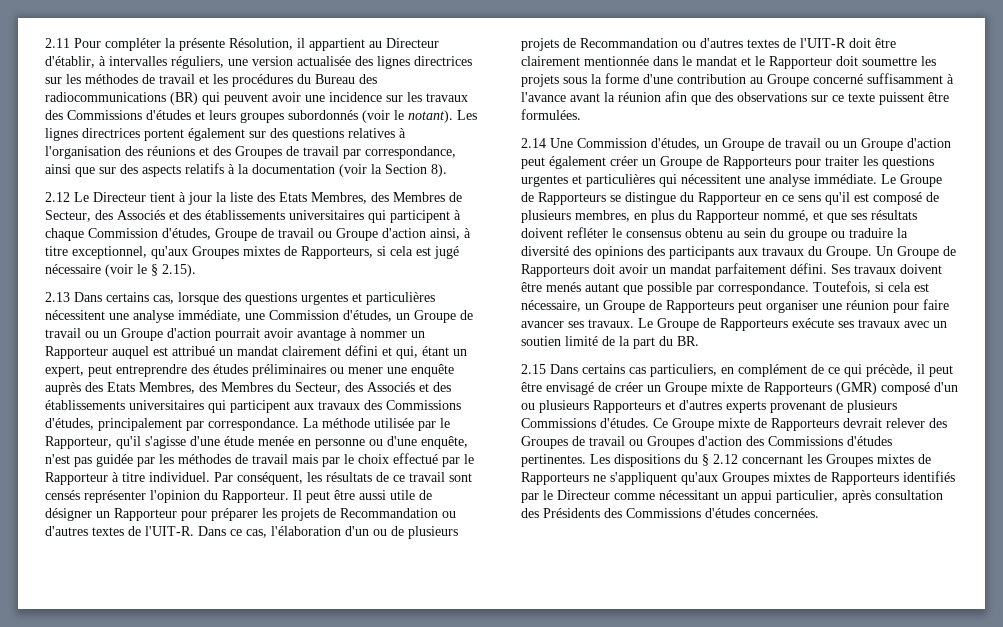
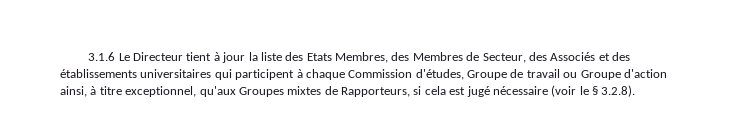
- 2.11 Pour compléter la présente Résolution, il appartient au Directeur d'établir, à intervalles réguliers, une version actualisée des lignes directrices sur les méthodes de travail et les procédures du Bureau des radiocommunications (BR) qui peuvent avoir une incidence sur les travaux des Commissions d'études et leurs groupes subordonnés (voir le notant). Les lignes directrices portent également sur des questions relatives à l'organisation des réunions et des Groupes de travail par correspondance, ainsi que sur des aspects relatifs à la documentation (voir la Section 8).
- 2.12 Le Directeur tient à jour la liste des Etats Membres, des Membres de Secteur, des Associés et des établissements universitaires qui participent à chaque Commission d'études, Groupe de travail ou Groupe d'action ainsi, à titre exceptionnel, qu'aux Groupes mixtes de Rapporteurs, si cela est jugé nécessaire (voir le § 2.15).
- 2.13 Dans certains cas, lorsque des questions urgentes et particulières nécessitent une analyse immédiate, une Commission d'études, un Groupe de travail ou un Groupe d'action pourrait avoir avantage à nommer un Rapporteur auquel est attribué un mandat clairement défini et qui, étant un expert, peut entreprendre des études préliminaires ou mener une enquête auprès des Etats Membres, des Membres du Secteur, des Associés et des établissements universitaires qui participent aux travaux des Commissions d'études, principalement par correspondance. La méthode utilisée par le Rapporteur, qu'il s'agisse d'une étude menée en personne ou d'une enquête, n'est pas guidée par les méthodes de travail mais par le choix effectué par le Rapporteur à titre individuel. Par conséquent, les résultats de ce travail sont censés représenter l'opinion du Rapporteur. Il peut être aussi utile de désigner un Rapporteur pour préparer les projets de Recommandation ou d'autres textes de l'UIT-R. Dans ce cas, l'élaboration d'un ou de plusieurs projets de Recommandation ou d'autres textes de l'UIT-R doit être clairement mentionnée dans le mandat et le Rapporteur doit soumettre les projets sous la forme d'une contribution au Groupe concerné suffisamment à l'avance avant la réunion afin que des observations sur ce texte puissent être formulées.
- 2.14 Une Commission d'études, un Groupe de travail ou un Groupe d'action peut également créer un Groupe de Rapporteurs pour traiter les questions urgentes et particulières qui nécessitent une analyse immédiate. Le Groupe de Rapporteurs se distingue du Rapporteur en ce sens qu'il est composé de plusieurs membres, en plus du Rapporteur nommé, et que ses résultats doivent refléter le consensus obtenu au sein du groupe ou traduire la diversité des opinions des participants aux travaux du Groupe. Un Groupe de Rapporteurs doit avoir un mandat parfaitement défini. Ses travaux doivent être menés autant que possible par correspondance. Toutefois, si cela est nécessaire, un Groupe de Rapporteurs peut organiser une réunion pour faire avancer ses travaux. Le Groupe de Rapporteurs exécute ses travaux avec un soutien limité de la part du BR.
- 2.15 Dans certains cas particuliers, en complément de ce qui précède, il peut être envisagé de créer un Groupe mixte de Rapporteurs (GMR) composé d'un ou plusieurs Rapporteurs et d'autres experts provenant de plusieurs Commissions d'études. Ce Groupe mixte de Rapporteurs devrait relever des Groupes de travail ou Groupes d'action des Commissions d'études pertinentes. Les dispositions du § 2.12 concernant les Groupes mixtes de Rapporteurs ne s'appliquent qu'aux Groupes mixtes de Rapporteurs identifiés par le Directeur comme nécessitant un appui particulier, après consultation des Présidents des Commissions d'études concernées.
+ 3.1.6 Le Directeur tient à jour la liste des Etats Membres, des Membres de Secteur, des Associés et des établissements universitaires qui participent à chaque Commission d'études, Groupe de travail ou Groupe d'action ainsi, à titre exceptionnel, qu'aux Groupes mixtes de Rapporteurs, si cela est jugé nécessaire (voir le § 3.2.8).

